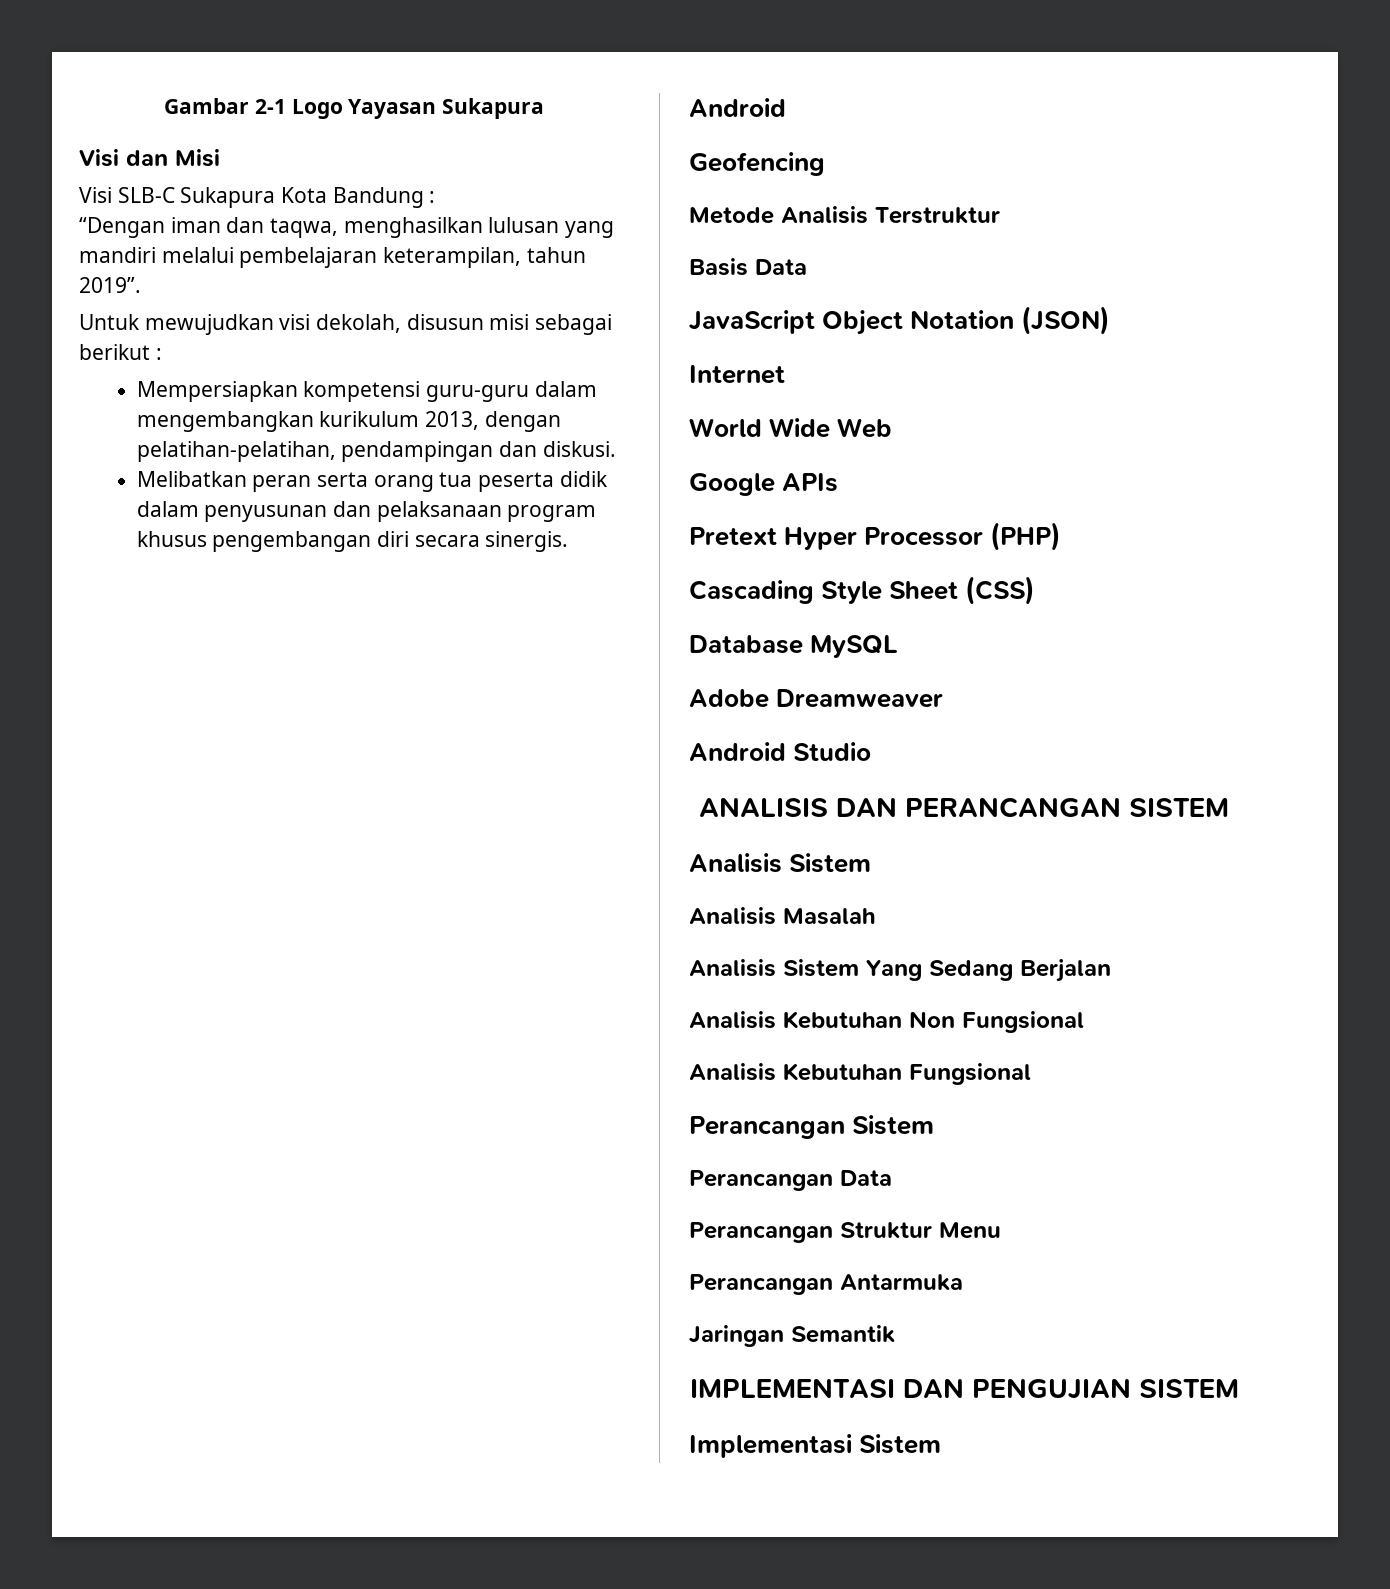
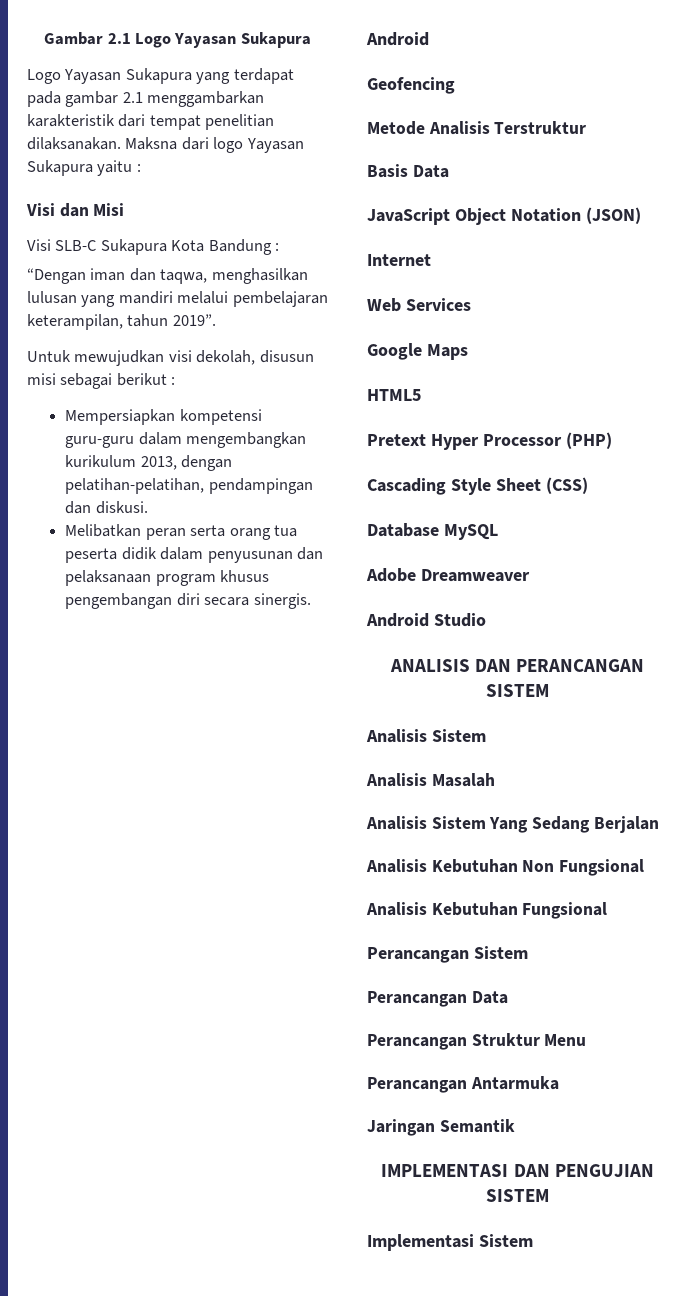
- Gambar 2-1 Logo Yayasan Sukapura
+ Gambar 2.1 Logo Yayasan Sukapura
+ Logo Yayasan Sukapura yang terdapat pada gambar 2.1 menggambarkan karakteristik dari tempat penelitian dilaksanakan. Maksna dari logo Yayasan Sukapura yaitu :
- World Wide Web
+ Web Services
- Google APIs
+ Google Maps
+ HTML5

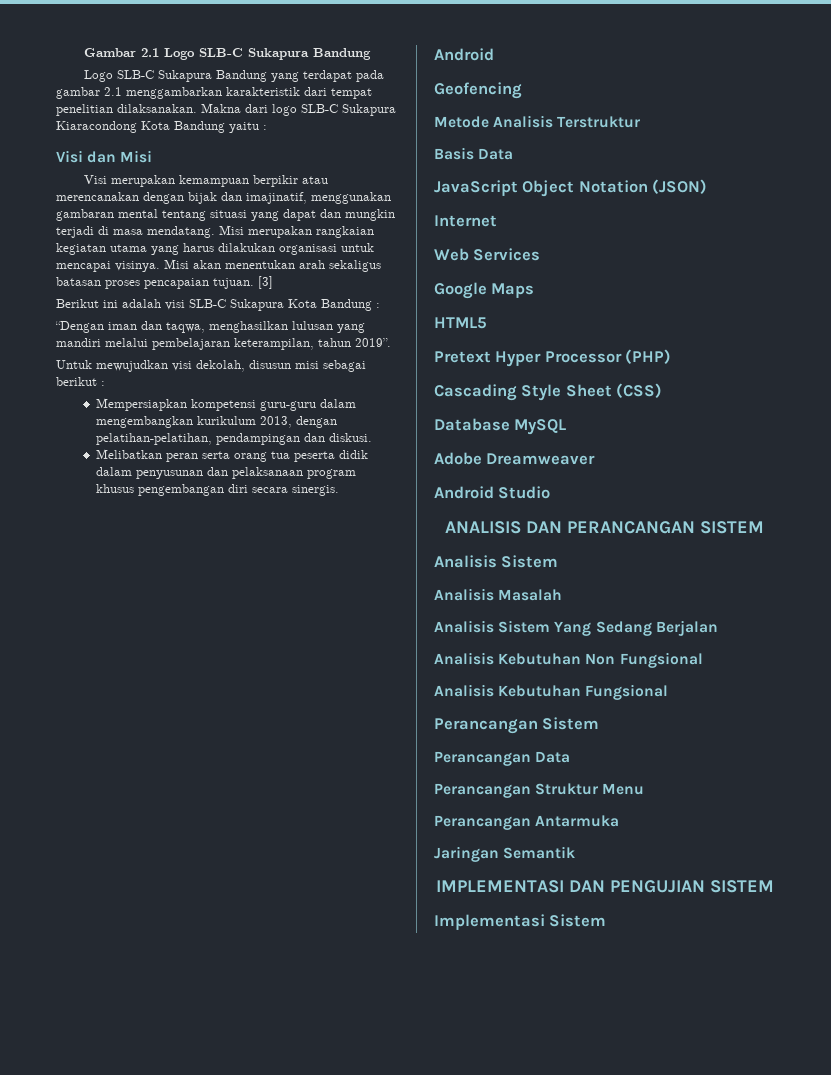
- Gambar 2.1 Logo Yayasan Sukapura
- Logo Yayasan Sukapura yang terdapat pada gambar 2.1 menggambarkan karakteristik dari tempat penelitian dilaksanakan.
+ Gambar 2.1 Logo SLB-C Sukapura Bandung
+ Logo SLB-C Sukapura Bandung yang terdapat pada gambar 2.1 menggambarkan karakteristik dari tempat penelitian dilaksanakan.
- Maksna dari logo Yayasan Sukapura yaitu :
+ Makna dari logo SLB-C Sukapura Kiaracondong Kota Bandung yaitu :
- Visi SLB-C Sukapura Kota Bandung :
+ Visi merupakan kemampuan berpikir atau merencanakan dengan bijak dan imajinatif, menggunakan gambaran mental tentang situasi yang dapat dan mungkin terjadi di masa mendatang. Misi merupakan rangkaian kegiatan utama yang harus dilakukan organisasi untuk mencapai visinya. Misi akan menentukan arah sekaligus batasan proses pencapaian tujuan. [3]
+ Berikut ini adalah visi SLB-C Sukapura Kota Bandung :

